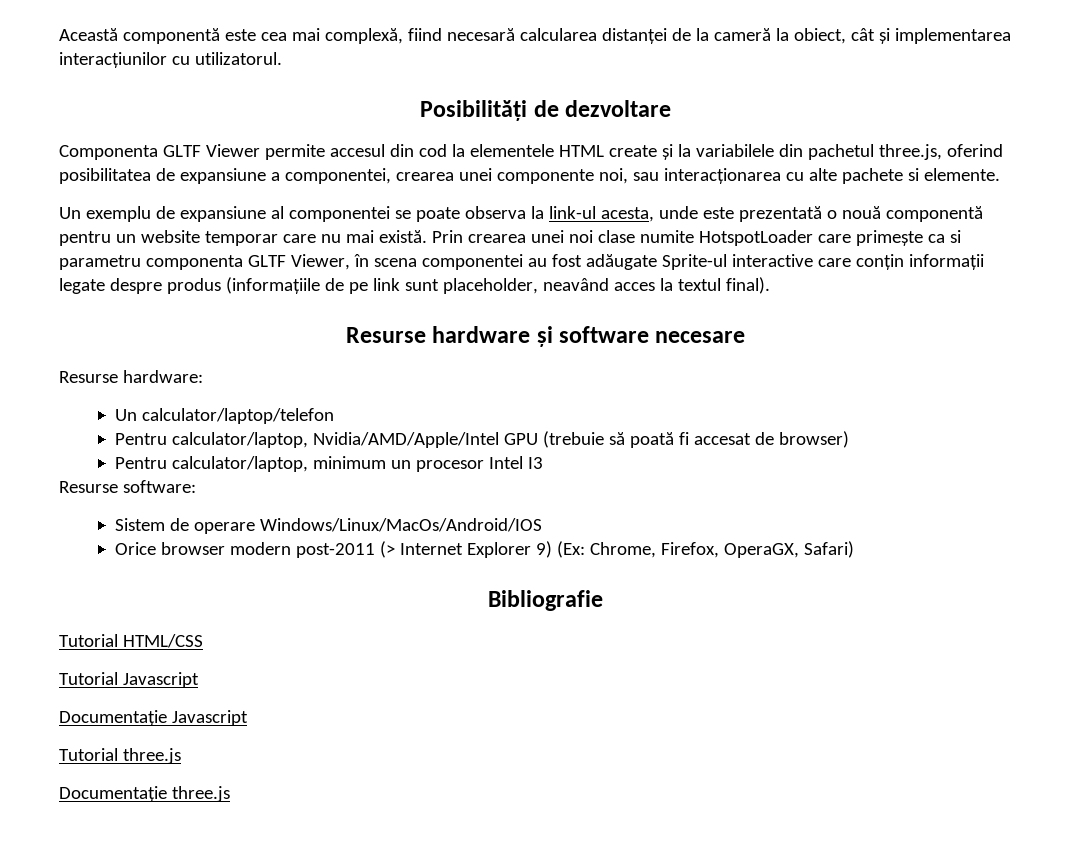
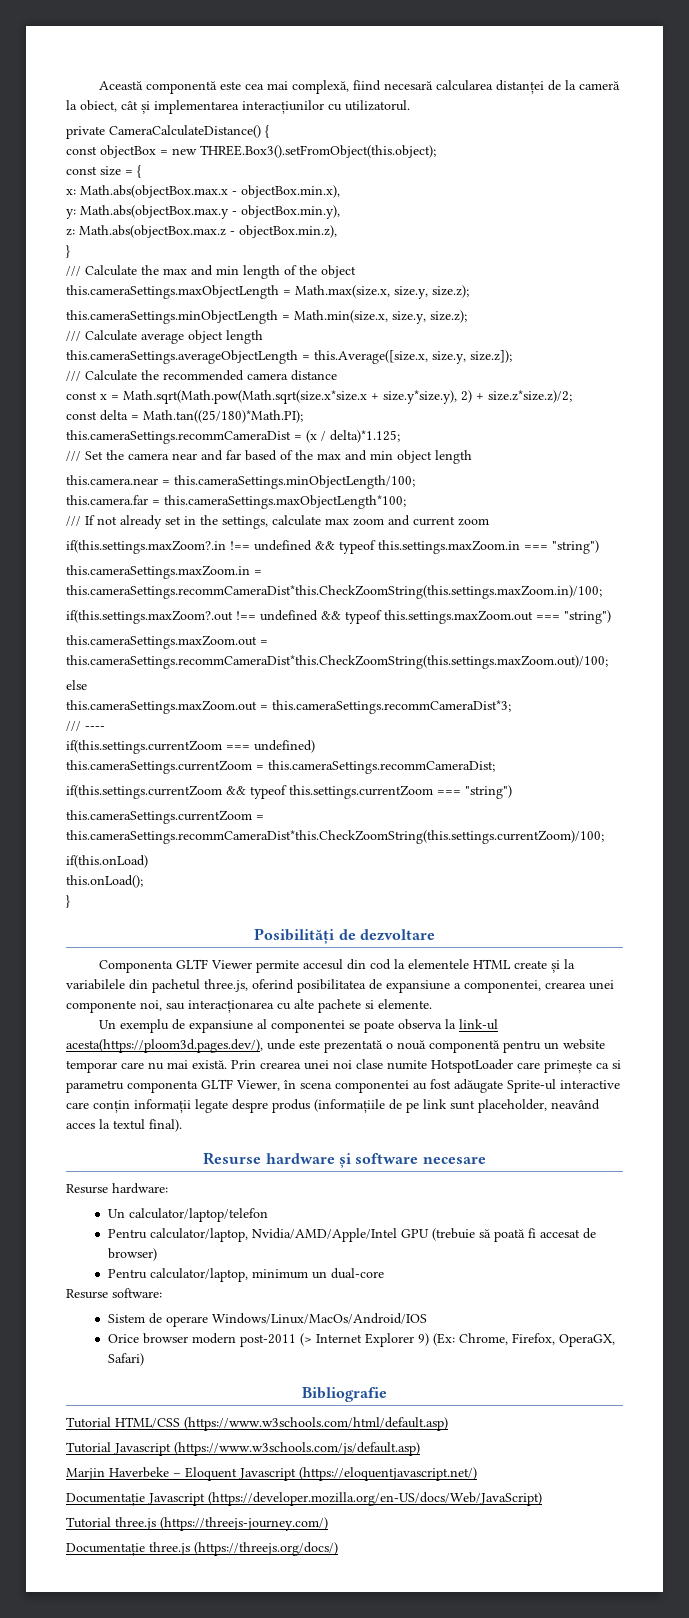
+ private CameraCalculateDistance() {
+ const objectBox = new THREE.Box3().setFromObject(this.object);
+ const size = {
+ x: Math.abs(objectBox.max.x - objectBox.min.x),
+ y: Math.abs(objectBox.max.y - objectBox.min.y),
+ z: Math.abs(objectBox.max.z - objectBox.min.z),
+ }
+ /// Calculate the max and min length of the object
+ this.cameraSettings.maxObjectLength = Math.max(size.x, size.y, size.z);
+ this.cameraSettings.minObjectLength = Math.min(size.x, size.y, size.z);
+ /// Calculate average object length
+ this.cameraSettings.averageObjectLength = this.Average([size.x, size.y, size.z]);
+ /// Calculate the recommended camera distance
+ const x = Math.sqrt(Math.pow(Math.sqrt(size.x*size.x + size.y*size.y), 2) + size.z*size.z)/2;
+ const delta = Math.tan((25/180)*Math.PI);
+ this.cameraSettings.recommCameraDist = (x / delta)*1.125;
+ /// Set the camera near and far based of the max and min object length
+ this.camera.near = this.cameraSettings.minObjectLength/100;
+ this.camera.far = this.cameraSettings.maxObjectLength*100;
+ /// If not already set in the settings, calculate max zoom and current zoom
+ if(this.settings.maxZoom?.in !== undefined && typeof this.settings.maxZoom.in === "string")
+ this.cameraSettings.maxZoom.in = this.cameraSettings.recommCameraDist*this.CheckZoomString(this.settings.maxZoom.in)/100;
+ if(this.settings.maxZoom?.out !== undefined && typeof this.settings.maxZoom.out === "string")
+ this.cameraSettings.maxZoom.out = this.cameraSettings.recommCameraDist*this.CheckZoomString(this.settings.maxZoom.out)/100;
+ else
+ this.cameraSettings.maxZoom.out = this.cameraSettings.recommCameraDist*3;
+ /// ----
+ if(this.settings.currentZoom === undefined)
+ this.cameraSettings.currentZoom = this.cameraSettings.recommCameraDist;
+ if(this.settings.currentZoom && typeof this.settings.currentZoom === "string")
+ this.cameraSettings.currentZoom = this.cameraSettings.recommCameraDist*this.CheckZoomString(this.settings.currentZoom)/100;
+ if(this.onLoad)
+ this.onLoad();
+ }
- Un exemplu de expansiune al componentei se poate observa la link-ul acesta, unde este prezentată o nouă componentă pentru un website temporar care nu mai există.
+ Un exemplu de expansiune al componentei se poate observa la link-ul acesta(https://ploom3d.pages.dev/), unde este prezentată o nouă componentă pentru un website temporar care nu mai există.
- Pentru calculator/laptop, minimum un procesor Intel I3
+ Pentru calculator/laptop, minimum un dual-core
- Tutorial HTML/CSS
+ Tutorial HTML/CSS (https://www.w3schools.com/html/default.asp)
- Tutorial Javascript
+ Tutorial Javascript (https://www.w3schools.com/js/default.asp)
+ Marjin Haverbeke – Eloquent Javascript (https://eloquentjavascript.net/)
- Documentație Javascript
+ Documentație Javascript (https://developer.mozilla.org/en-US/docs/Web/JavaScript)
- Tutorial three.js
+ Tutorial three.js (https://threejs-journey.com/)
- Documentație three.js
+ Documentație three.js (https://threejs.org/docs/)

